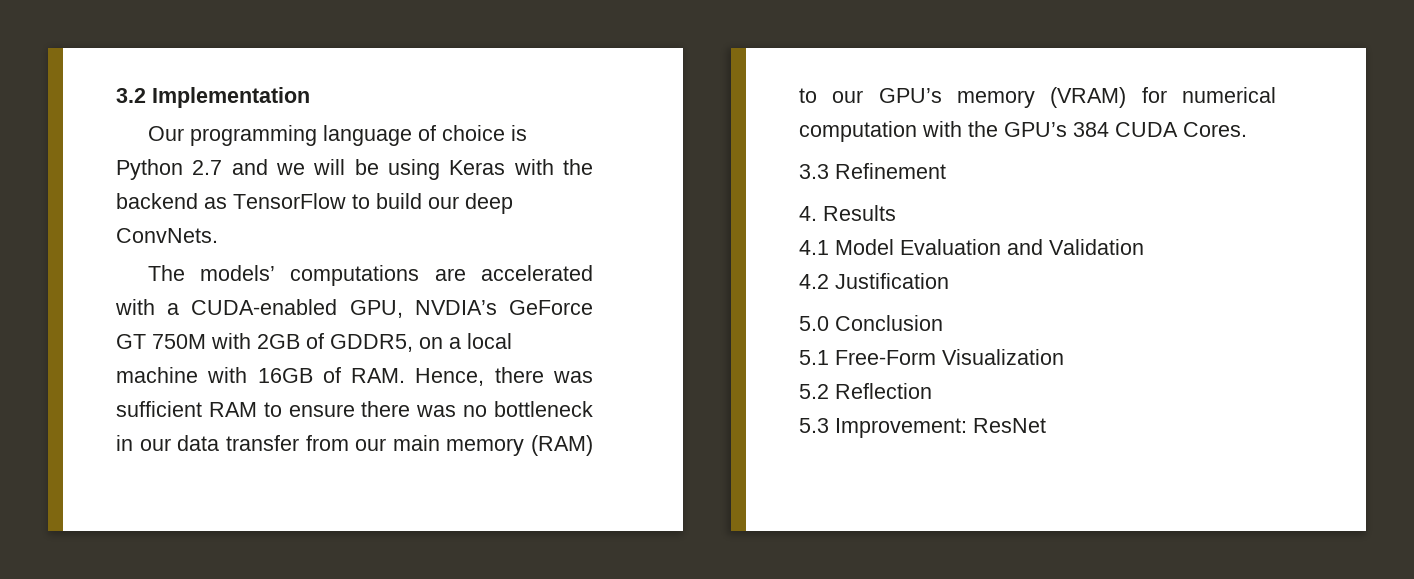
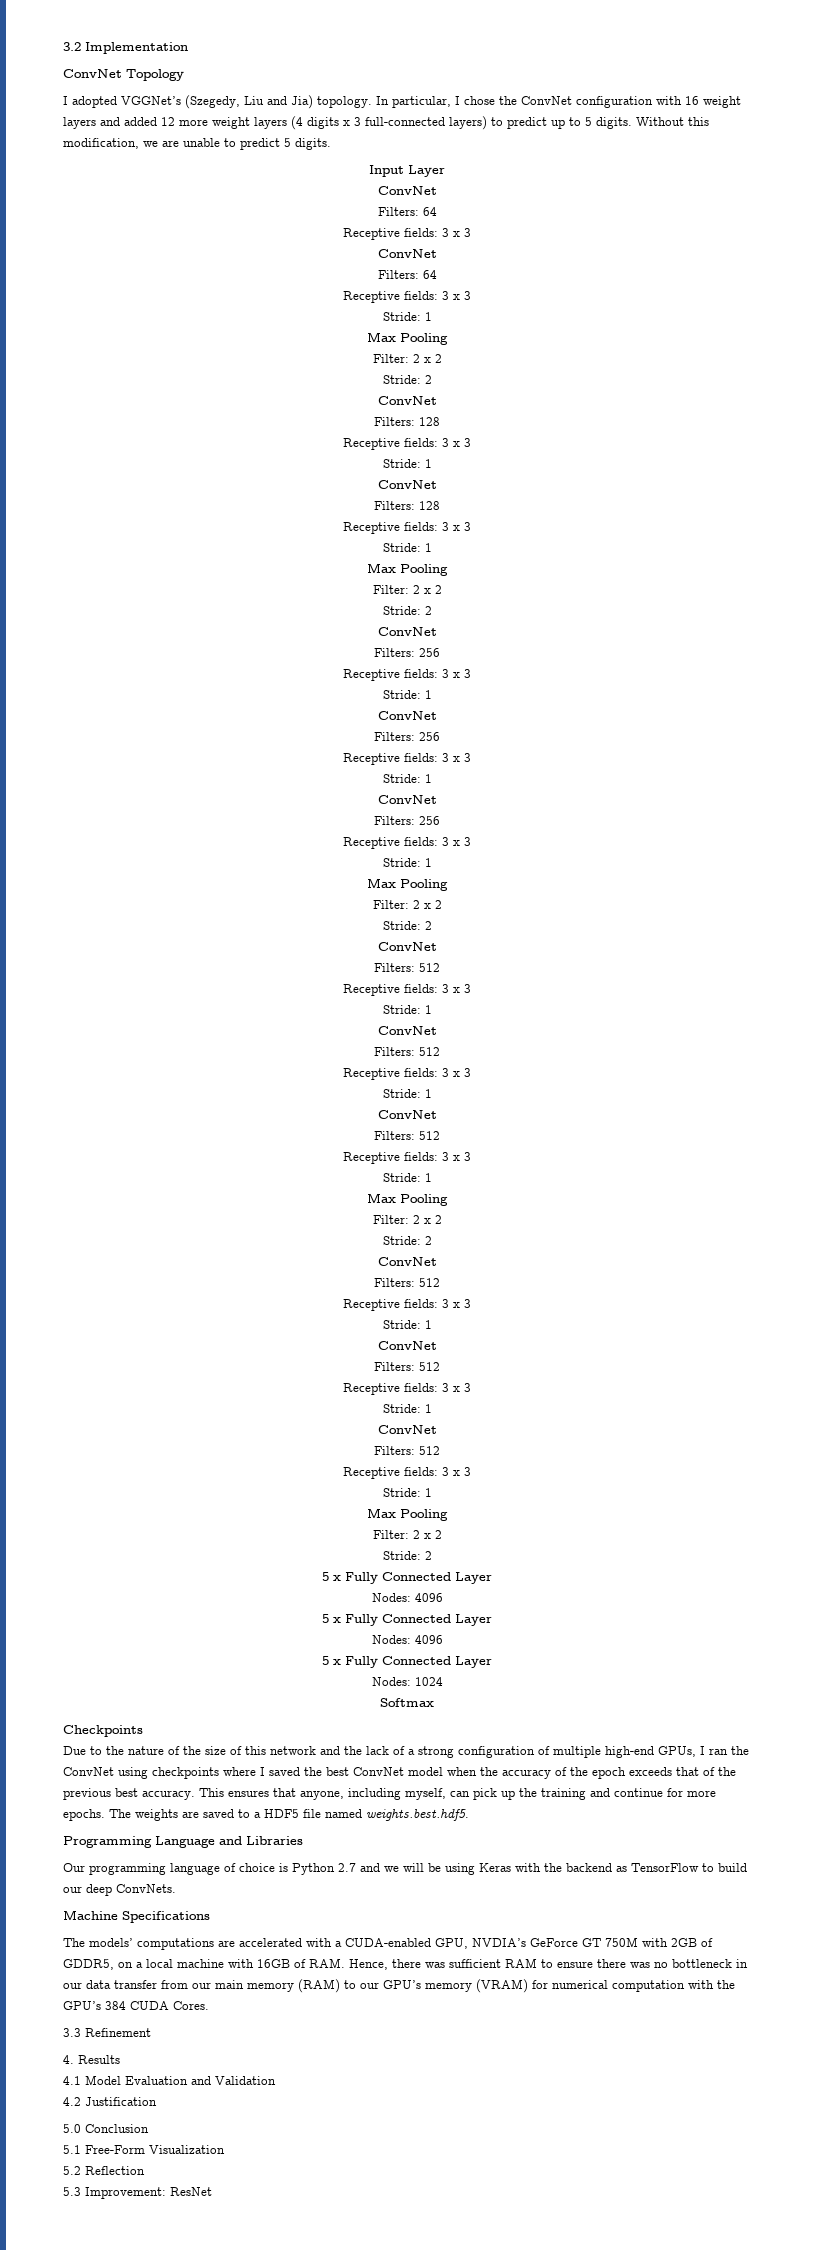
+ ConvNet Topology
+ I adopted VGGNet’s (Szegedy, Liu and Jia) topology. In particular, I chose the ConvNet configuration with 16 weight layers and added 12 more weight layers (4 digits x 3 full-connected layers) to predict up to 5 digits. Without this modification, we are unable to predict 5 digits.
+ Input Layer
+ ConvNet
+ Filters: 64
+ Receptive fields: 3 x 3
+ ConvNet
+ Filters: 64
+ Receptive fields: 3 x 3
+ Stride: 1
+ Max Pooling
+ Filter: 2 x 2
+ Stride: 2
+ ConvNet
+ Filters: 128
+ Receptive fields: 3 x 3
+ Stride: 1
+ ConvNet
+ Filters: 128
+ Receptive fields: 3 x 3
+ Stride: 1
+ Max Pooling
+ Filter: 2 x 2
+ Stride: 2
+ ConvNet
+ Filters: 256
+ Receptive fields: 3 x 3
+ Stride: 1
+ ConvNet
+ Filters: 256
+ Receptive fields: 3 x 3
+ Stride: 1
+ ConvNet
+ Filters: 256
+ Receptive fields: 3 x 3
+ Stride: 1
+ Max Pooling
+ Filter: 2 x 2
+ Stride: 2
+ ConvNet
+ Filters: 512
+ Receptive fields: 3 x 3
+ Stride: 1
+ ConvNet
+ Filters: 512
+ Receptive fields: 3 x 3
+ Stride: 1
+ ConvNet
+ Filters: 512
+ Receptive fields: 3 x 3
+ Stride: 1
+ Max Pooling
+ Filter: 2 x 2
+ Stride: 2
+ ConvNet
+ Filters: 512
+ Receptive fields: 3 x 3
+ Stride: 1
+ ConvNet
+ Filters: 512
+ Receptive fields: 3 x 3
+ Stride: 1
+ ConvNet
+ Filters: 512
+ Receptive fields: 3 x 3
+ Stride: 1
+ Max Pooling
+ Filter: 2 x 2
+ Stride: 2
+ 5 x Fully Connected Layer
+ Nodes: 4096
+ 5 x Fully Connected Layer
+ Nodes: 4096
+ 5 x Fully Connected Layer
+ Nodes: 1024
+ Softmax
+ Checkpoints
+ Due to the nature of the size of this network and the lack of a strong configuration of multiple high-end GPUs, I ran the ConvNet using checkpoints where I saved the best ConvNet model when the accuracy of the epoch exceeds that of the previous best accuracy. This ensures that anyone, including myself, can pick up the training and continue for more epochs. The weights are saved to a HDF5 file named weights.best.hdf5.
+ Programming Language and Libraries
+ Machine Specifications

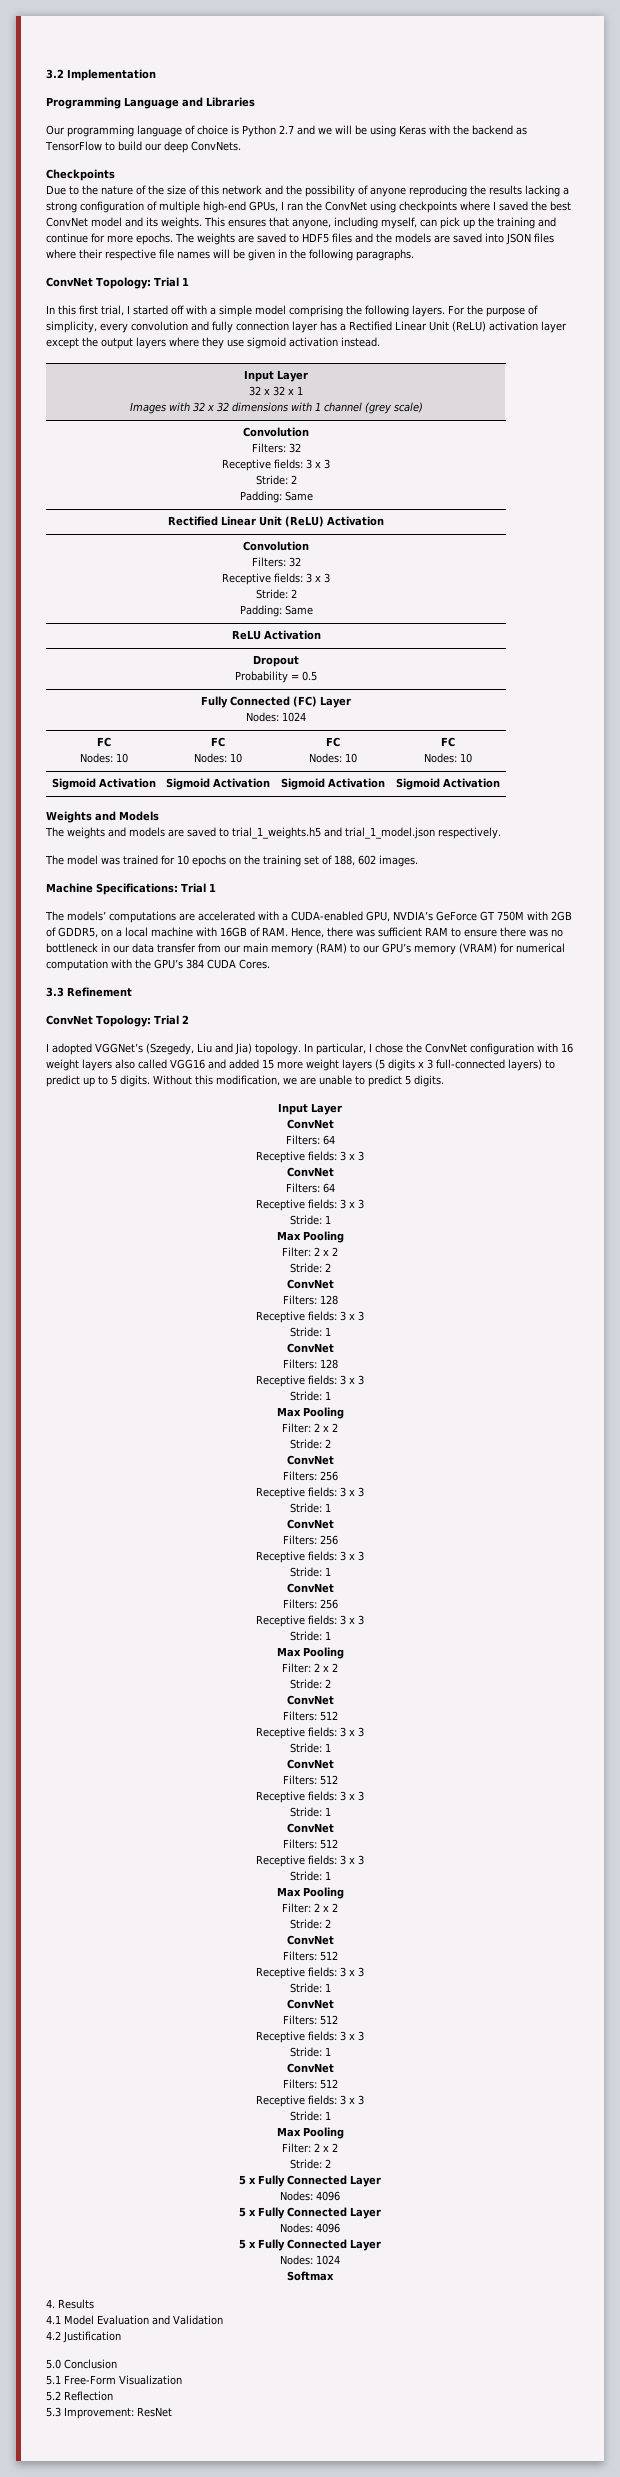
- ConvNet Topology
+ Programming Language and Libraries
+ Our programming language of choice is Python 2.7 and we will be using Keras with the backend as TensorFlow to build our deep ConvNets.
+ Checkpoints
+ Due to the nature of the size of this network and the possibility of anyone reproducing the results lacking a strong configuration of multiple high-end GPUs, I ran the ConvNet using checkpoints where I saved the best ConvNet model and its weights. This ensures that anyone, including myself, can pick up the training and continue for more epochs. The weights are saved to HDF5 files and the models are saved into JSON files where their respective file names will be given in the following paragraphs.
+ ConvNet Topology: Trial 1
+ In this first trial, I started off with a simple model comprising the following layers. For the purpose of simplicity, every convolution and fully connection layer has a Rectified Linear Unit (ReLU) activation layer except the output layers where they use sigmoid activation instead.
+ Input Layer
+ 32 x 32 x 1
+ Images with 32 x 32 dimensions with 1 channel (grey scale)
+ Convolution
+ Filters: 32
+ Receptive fields: 3 x 3
+ Stride: 2
+ Padding: Same
+ Rectified Linear Unit (ReLU) Activation
+ Convolution
+ Filters: 32
+ Receptive fields: 3 x 3
+ Stride: 2
+ Padding: Same
+ ReLU Activation
+ Dropout
+ Probability = 0.5
+ Fully Connected (FC) Layer
+ Nodes: 1024
+ FC
+ Nodes: 10 | FC
+ Nodes: 10 | FC
+ Nodes: 10 | FC
+ Nodes: 10
+ Sigmoid Activation | Sigmoid Activation | Sigmoid Activation | Sigmoid Activation
+ Weights and Models
+ The weights and models are saved to trial_1_weights.h5 and trial_1_model.json respectively.
+ The model was trained for 10 epochs on the training set of 188, 602 images.
+ Machine Specifications: Trial 1
+ The models’ computations are accelerated with a CUDA-enabled GPU, NVDIA’s GeForce GT 750M with 2GB of GDDR5, on a local machine with 16GB of RAM. Hence, there was sufficient RAM to ensure there was no bottleneck in our data transfer from our main memory (RAM) to our GPU’s memory (VRAM) for numerical computation with the GPU’s 384 CUDA Cores.
+ 3.3 Refinement
+ ConvNet Topology: Trial 2
- In particular, I chose the ConvNet configuration with 16 weight layers and added 12 more weight layers (4 digits x 3 full-connected layers) to predict up to 5 digits.
+ In particular, I chose the ConvNet configuration with 16 weight layers also called VGG16 and added 15 more weight layers (5 digits x 3 full-connected layers) to predict up to 5 digits.
- Checkpoints
- Due to the nature of the size of this network and the lack of a strong configuration of multiple high-end GPUs, I ran the ConvNet using checkpoints where I saved the best ConvNet model when the accuracy of the epoch exceeds that of the previous best accuracy. This ensures that anyone, including myself, can pick up the training and continue for more epochs. The weights are saved to a HDF5 file named weights.best.hdf5.
- Programming Language and Libraries
- Our programming language of choice is Python 2.7 and we will be using Keras with the backend as TensorFlow to build our deep ConvNets.
- Machine Specifications
- The models’ computations are accelerated with a CUDA-enabled GPU, NVDIA’s GeForce GT 750M with 2GB of GDDR5, on a local machine with 16GB of RAM. Hence, there was sufficient RAM to ensure there was no bottleneck in our data transfer from our main memory (RAM) to our GPU’s memory (VRAM) for numerical computation with the GPU’s 384 CUDA Cores.
- 3.3 Refinement

